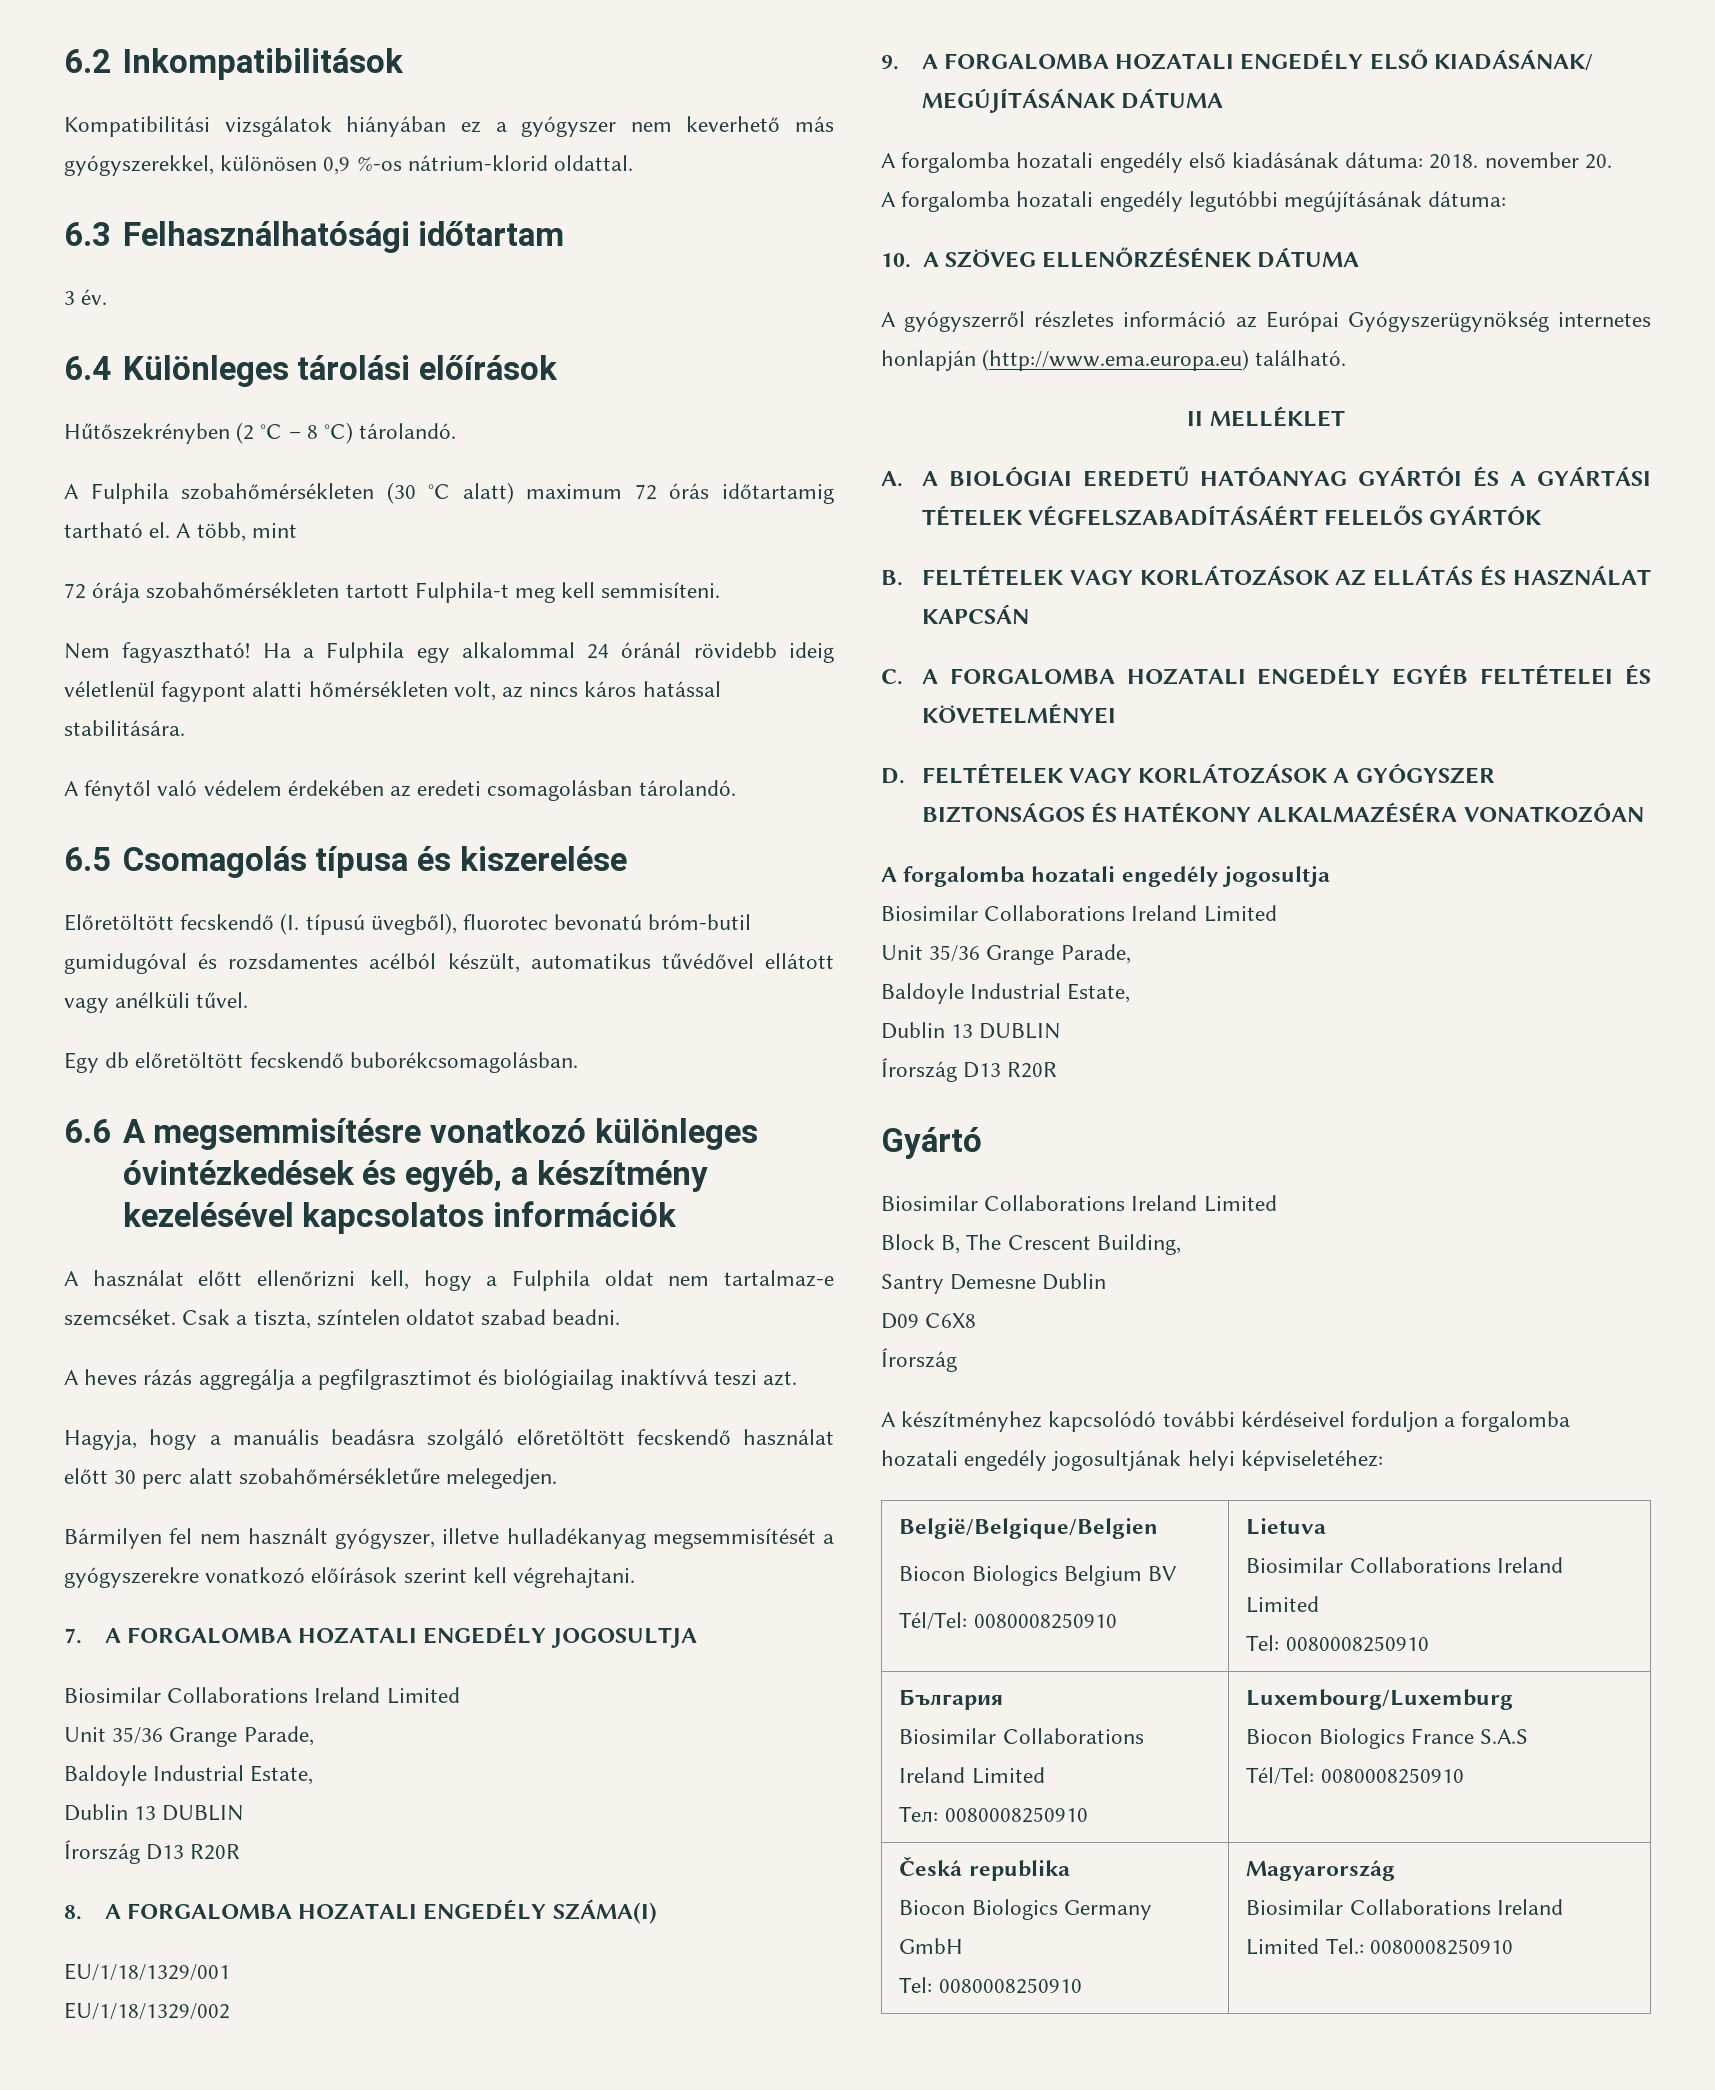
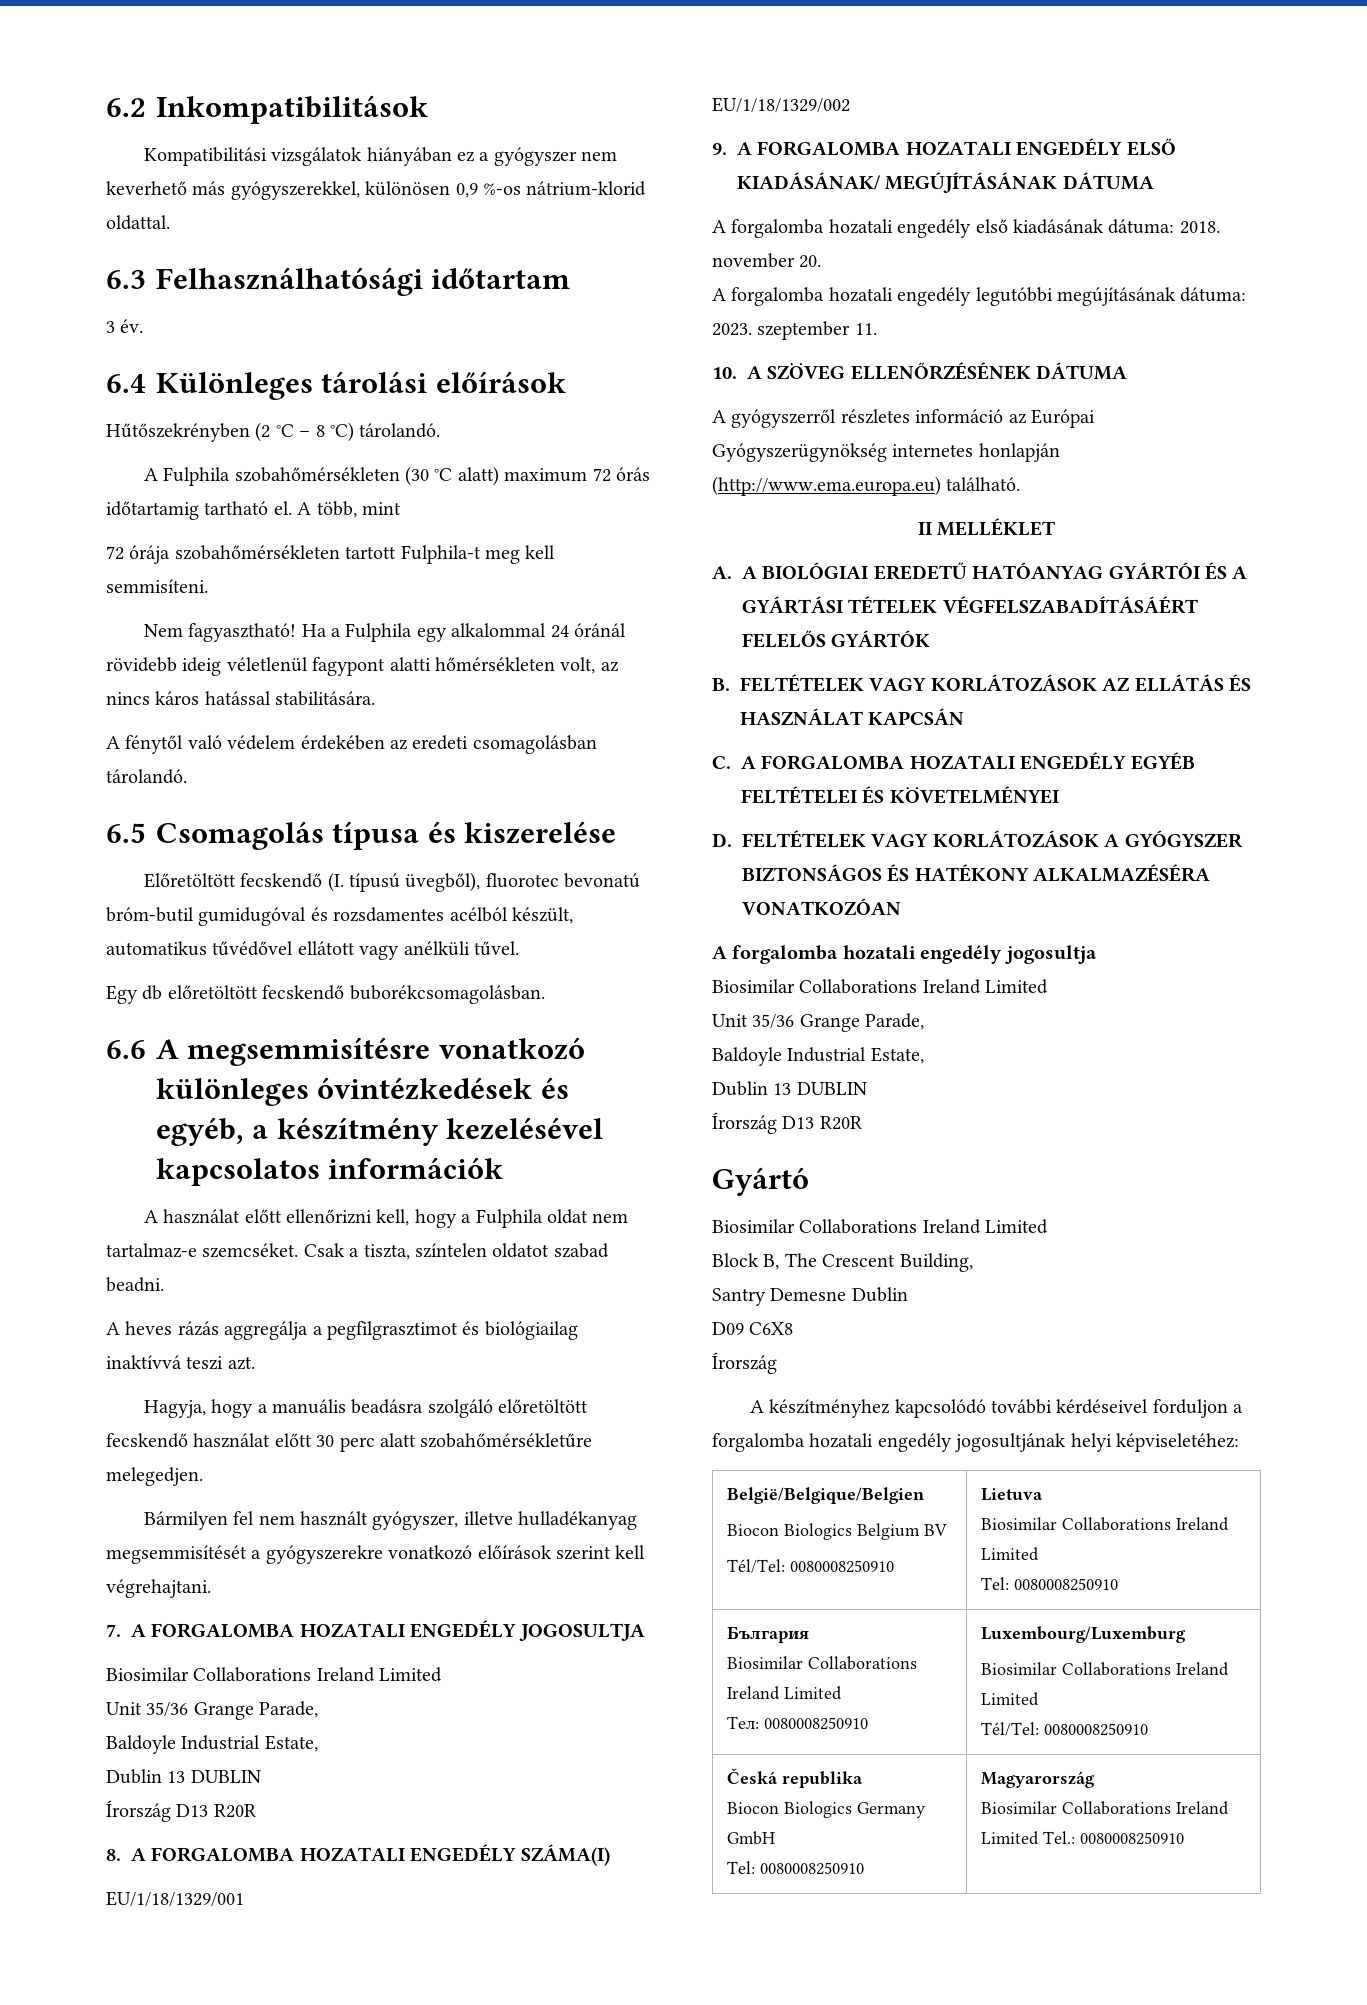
- A forgalomba hozatali engedély legutóbbi megújításának dátuma:
+ A forgalomba hozatali engedély legutóbbi megújításának dátuma: 2023. szeptember 11.
  България
  Biosimilar Collaborations Ireland Limited
  Тел: 0080008250910 | Luxembourg/Luxemburg
- Biocon Biologics France S.A.S
+ Biosimilar Collaborations Ireland Limited

